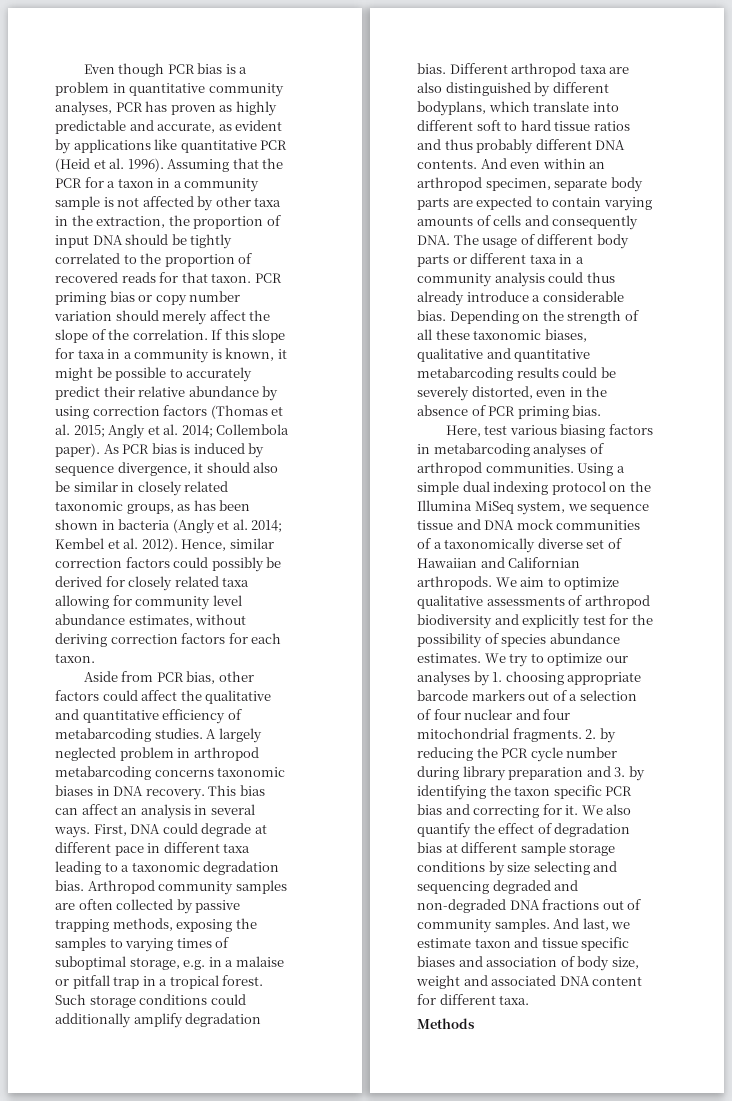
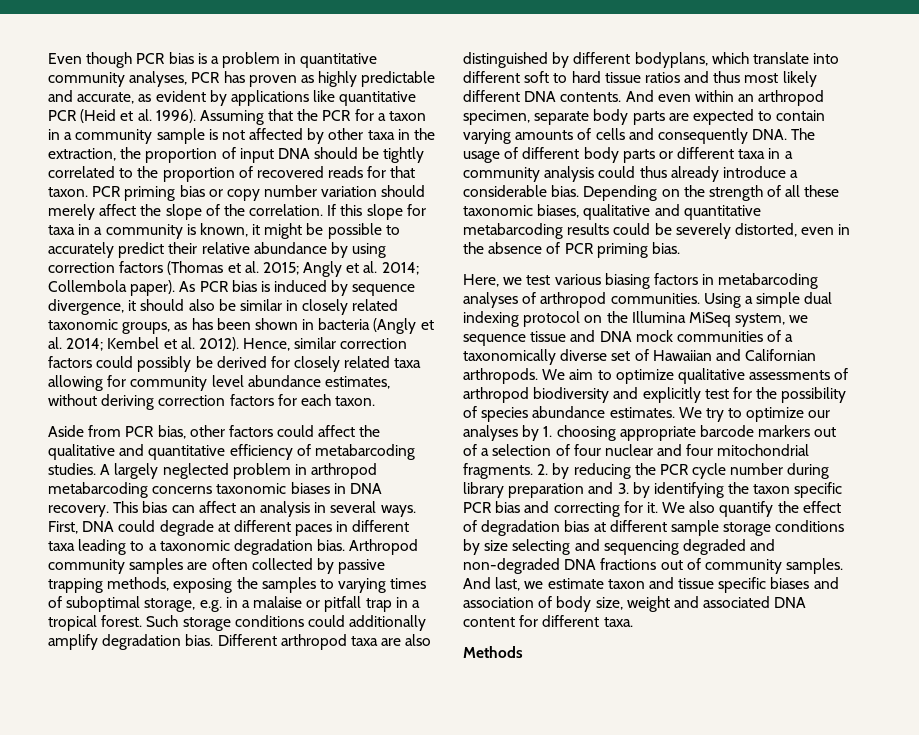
- First, DNA could degrade at different pace in different taxa leading to a taxonomic degradation bias.
+ First, DNA could degrade at different paces in different taxa leading to a taxonomic degradation bias.
- Different arthropod taxa are also distinguished by different bodyplans, which translate into different soft to hard tissue ratios and thus probably different DNA contents.
+ Different arthropod taxa are also distinguished by different bodyplans, which translate into different soft to hard tissue ratios and thus most likely different DNA contents.
- Here, test various biasing factors in metabarcoding analyses of arthropod communities.
+ Here, we test various biasing factors in metabarcoding analyses of arthropod communities.

